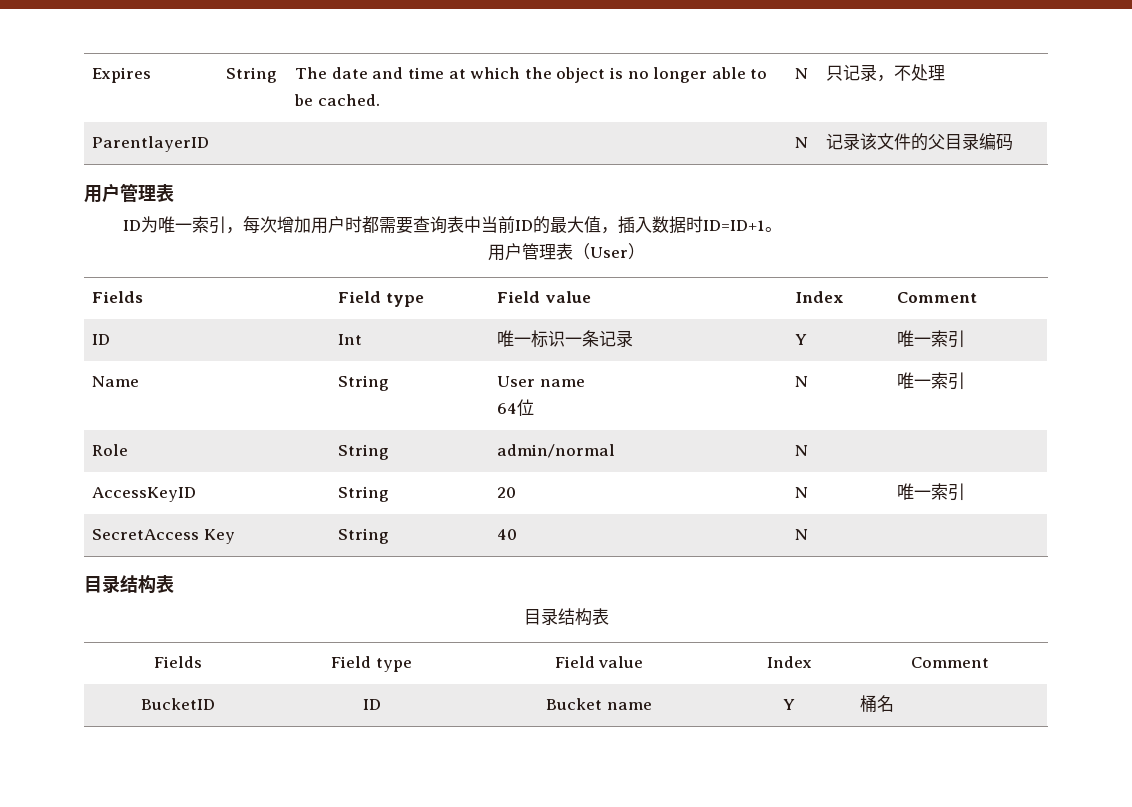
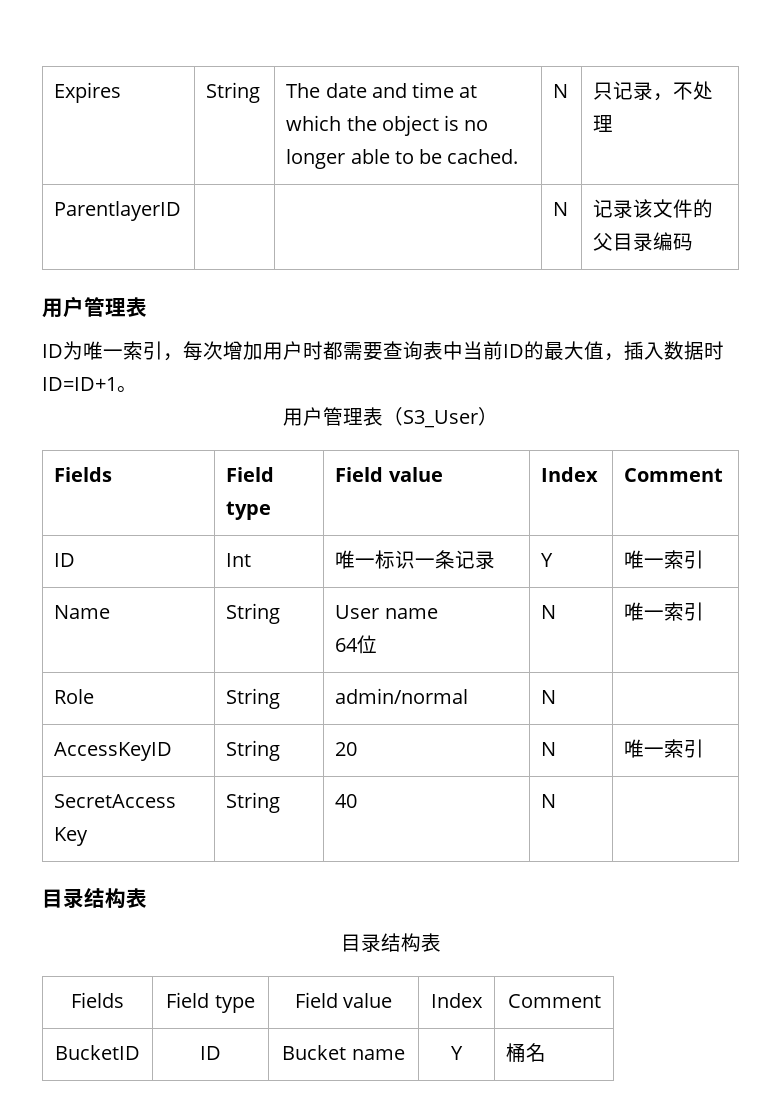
- 用户管理表（User）
+ 用户管理表（S3_User）

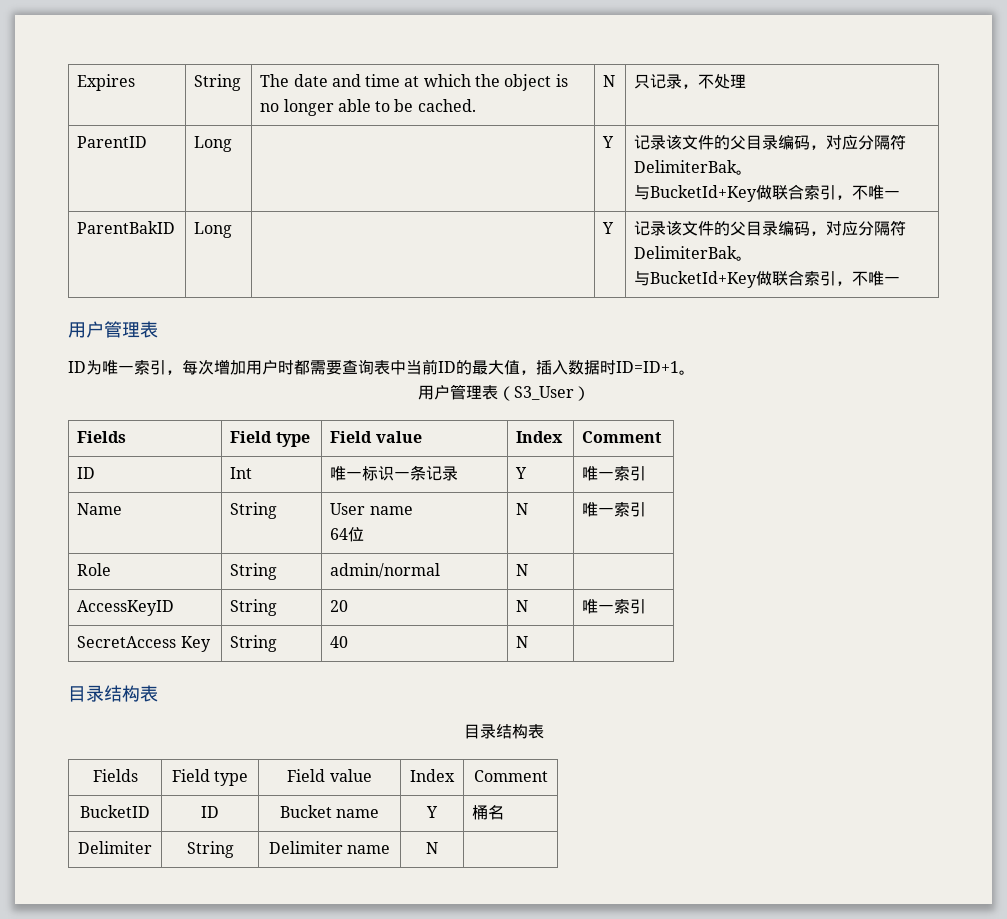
- ParentlayerID | | | N | 记录该文件的父目录编码
+ ParentID | Long | | Y | 记录该文件的父目录编码，对应分隔符DelimiterBak。
+ 与BucketId+Key做联合索引，不唯一
+ ParentBakID | Long | | Y | 记录该文件的父目录编码，对应分隔符DelimiterBak。
+ 与BucketId+Key做联合索引，不唯一
+ Delimiter | String | Delimiter name | N |

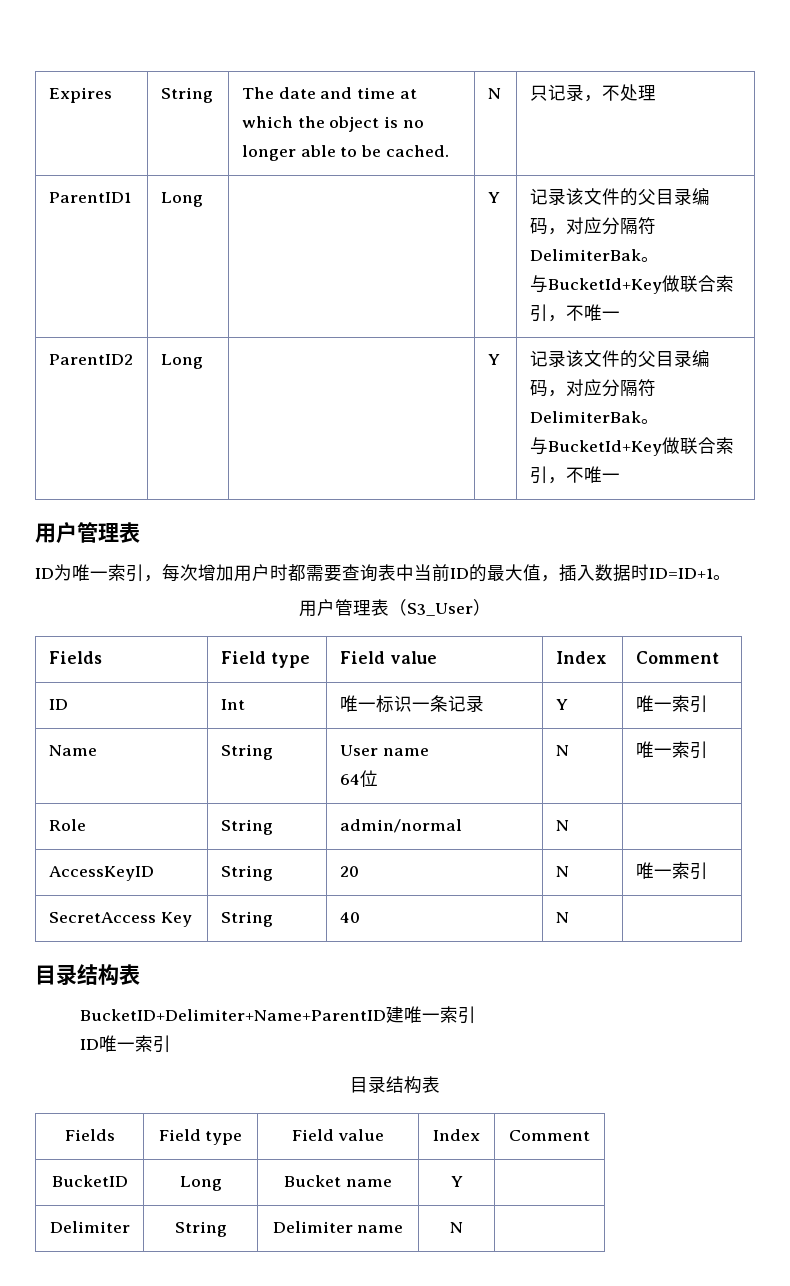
- ParentID | Long | | Y | 记录该文件的父目录编码，对应分隔符DelimiterBak。
+ ParentID1 | Long | | Y | 记录该文件的父目录编码，对应分隔符DelimiterBak。
- ParentBakID | Long | | Y | 记录该文件的父目录编码，对应分隔符DelimiterBak。
+ ParentID2 | Long | | Y | 记录该文件的父目录编码，对应分隔符DelimiterBak。
+ BucketID+Delimiter+Name+ParentID建唯一索引
+ ID唯一索引
- BucketID | ID | Bucket name | Y | 桶名
+ BucketID | Long | Bucket name | Y |

